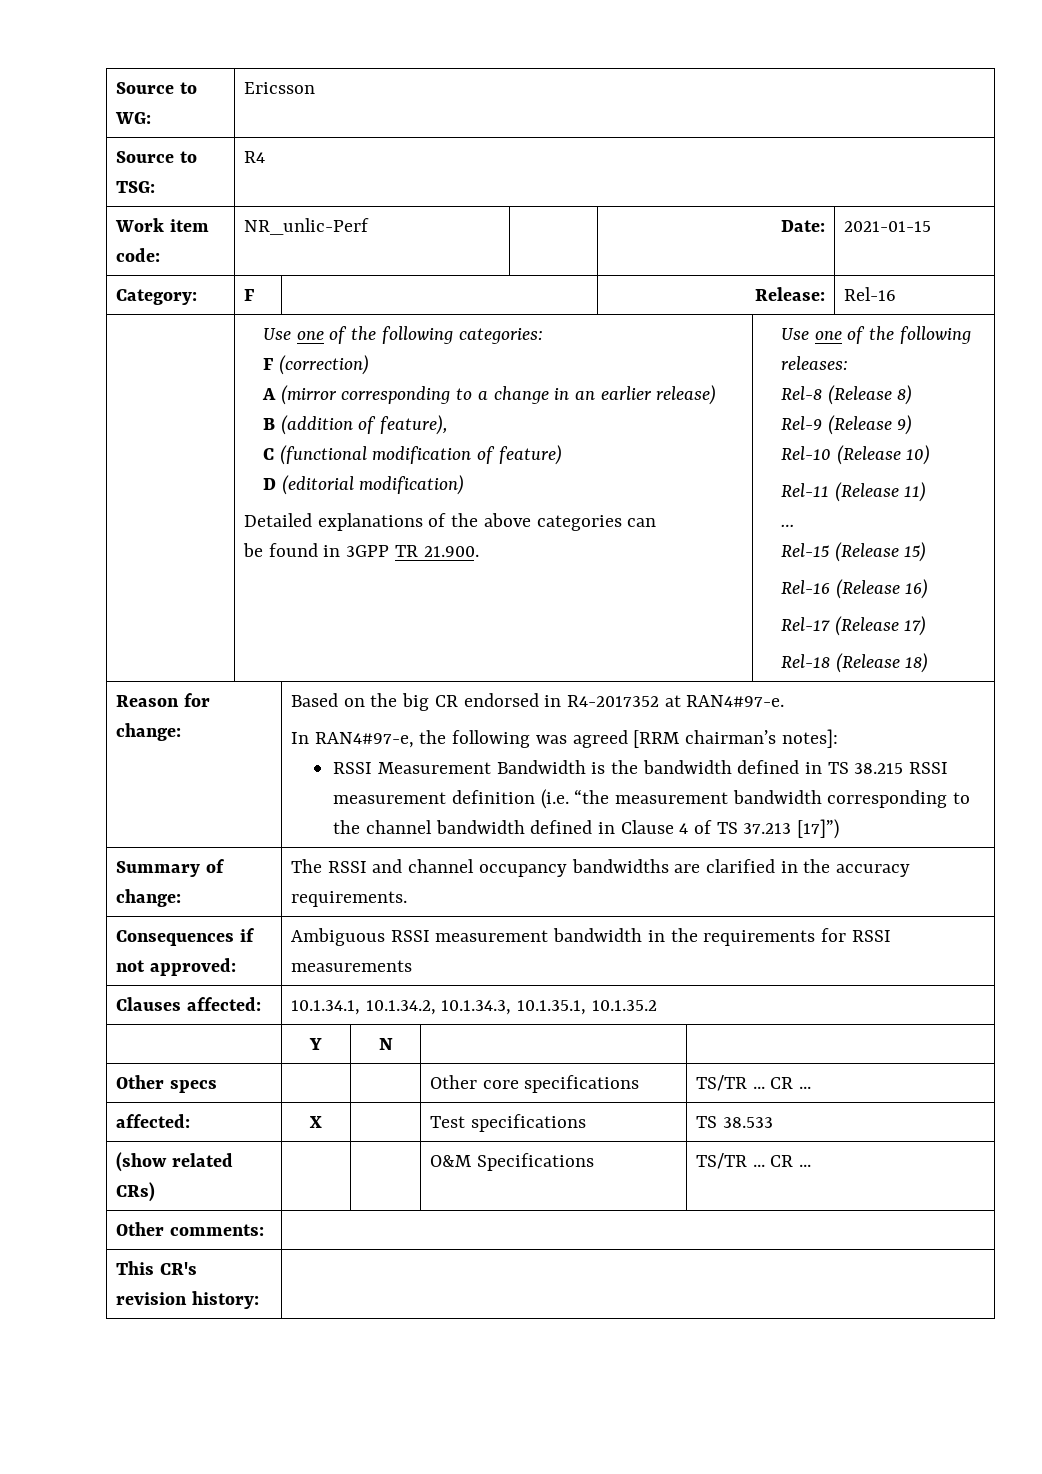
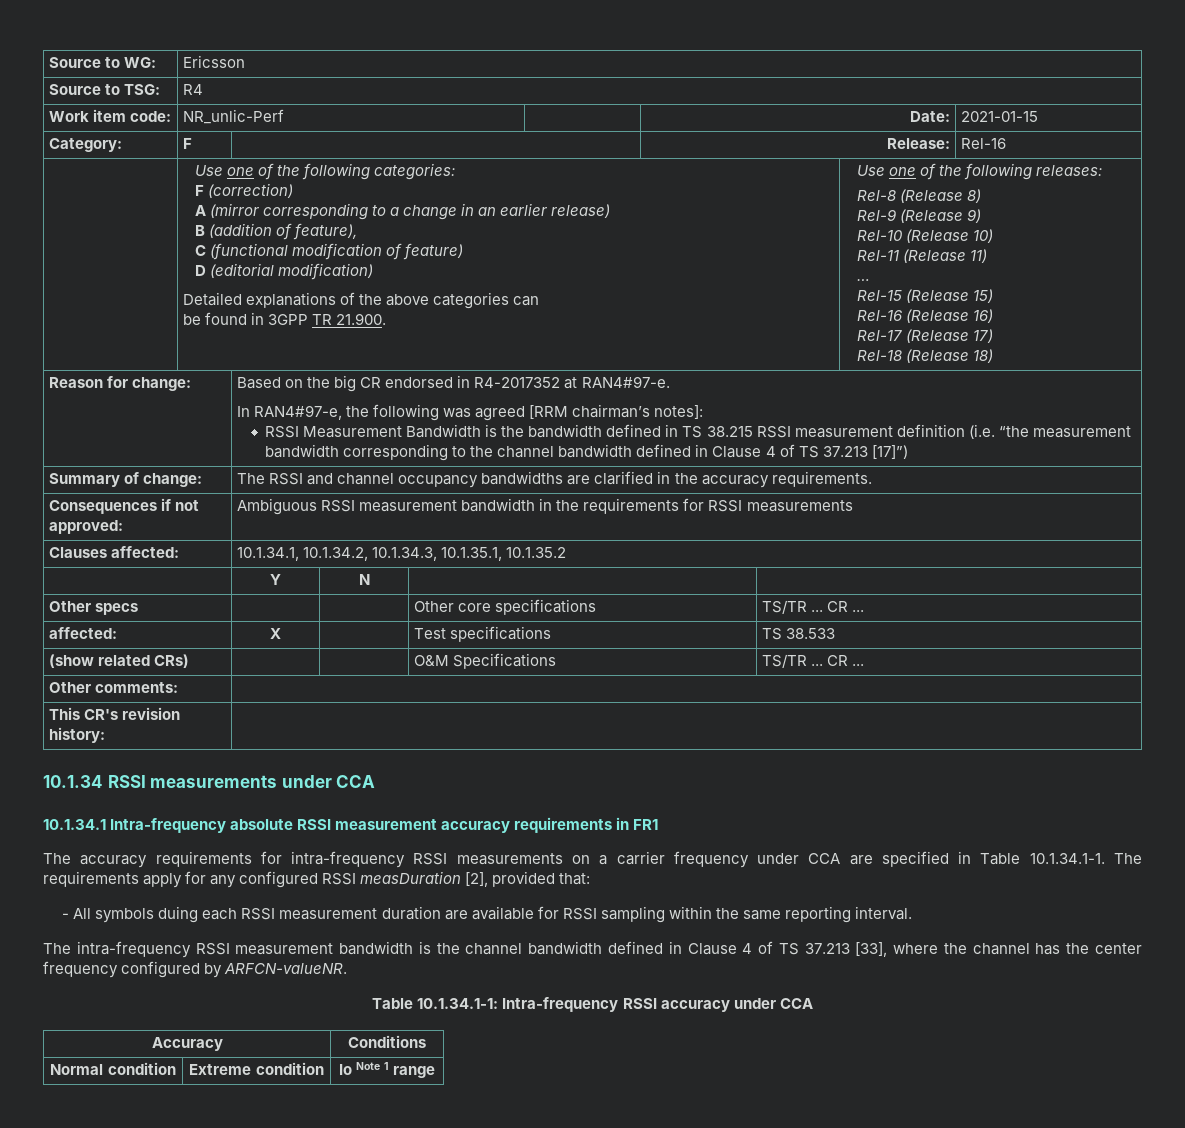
+ 10.1.34 RSSI measurements under CCA
+ 10.1.34.1 Intra-frequency absolute RSSI measurement accuracy requirements in FR1
+ The accuracy requirements for intra-frequency RSSI measurements on a carrier frequency under CCA are specified in Table 10.1.34.1-1. The requirements apply for any configured RSSI measDuration [2], provided that:
+ - All symbols duing each RSSI measurement duration are available for RSSI sampling within the same reporting interval.
+ The intra-frequency RSSI measurement bandwidth is the channel bandwidth defined in Clause 4 of TS 37.213 [33], where the channel has the center frequency configured by ARFCN-valueNR.
+ Table 10.1.34.1-1: Intra-frequency RSSI accuracy under CCA
+ Accuracy | Conditions
+ Normal condition | Extreme condition | Io Note 1 range

